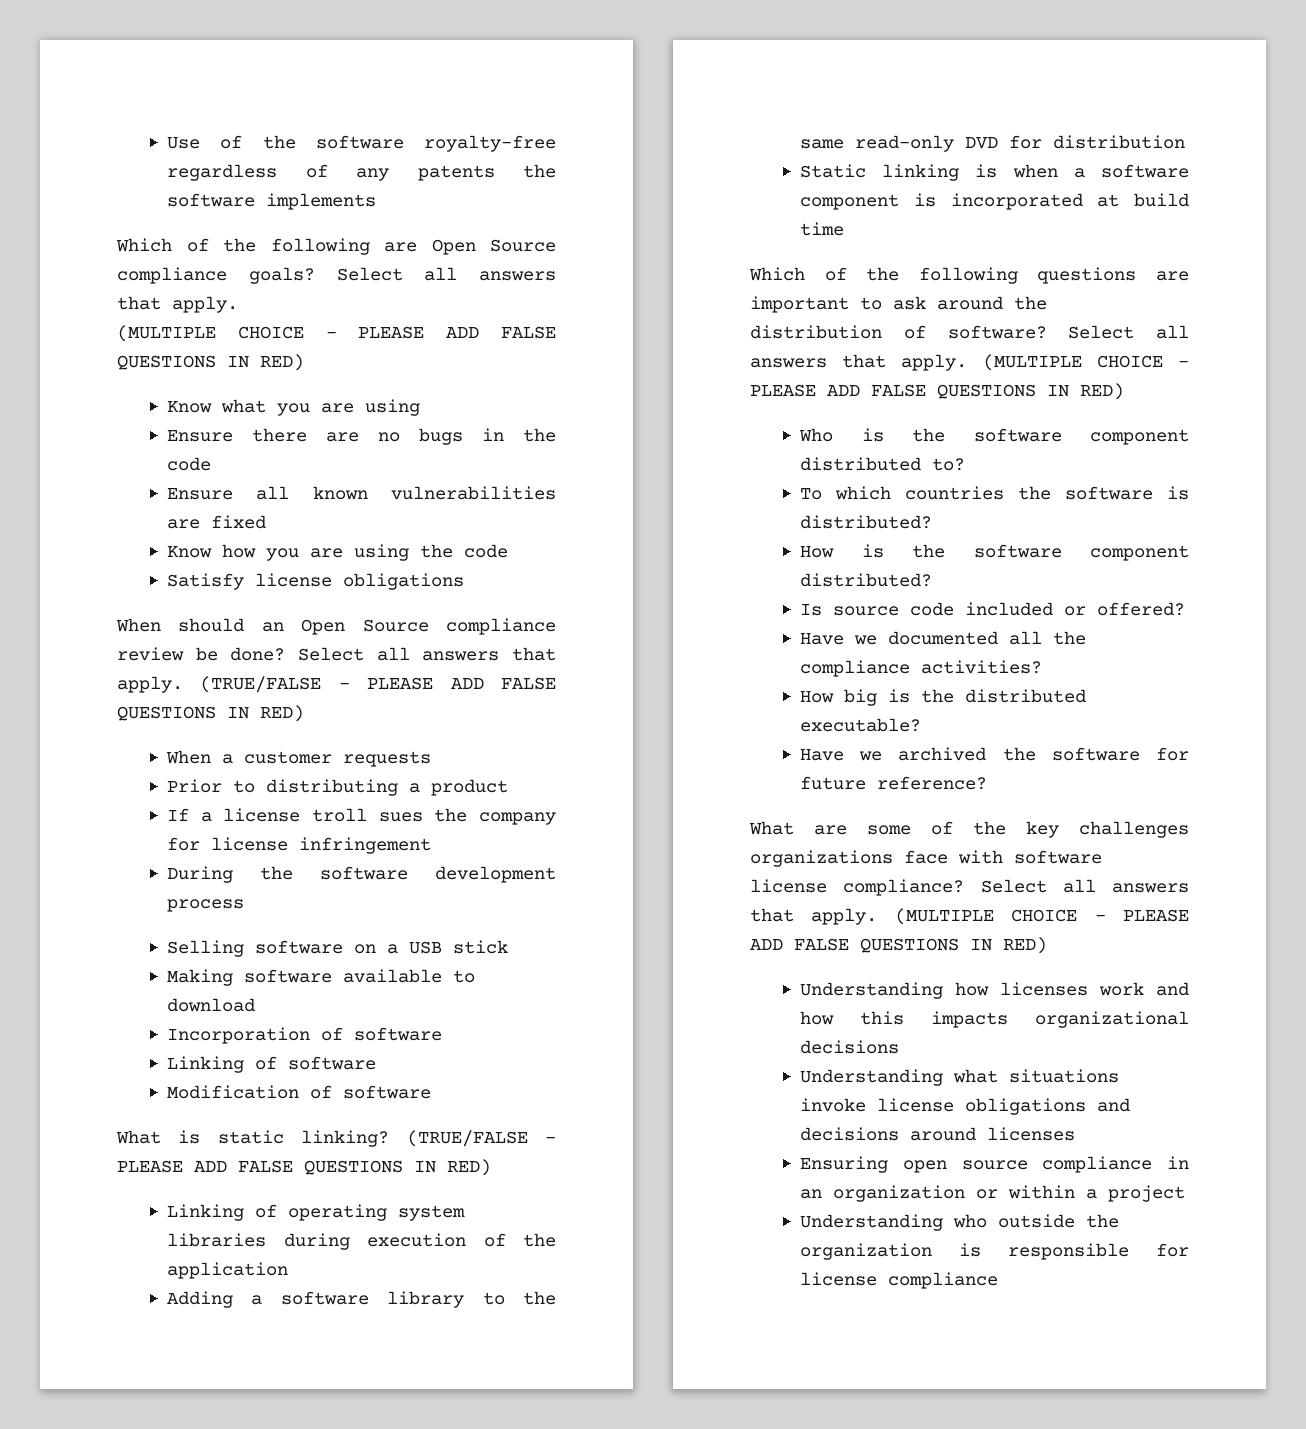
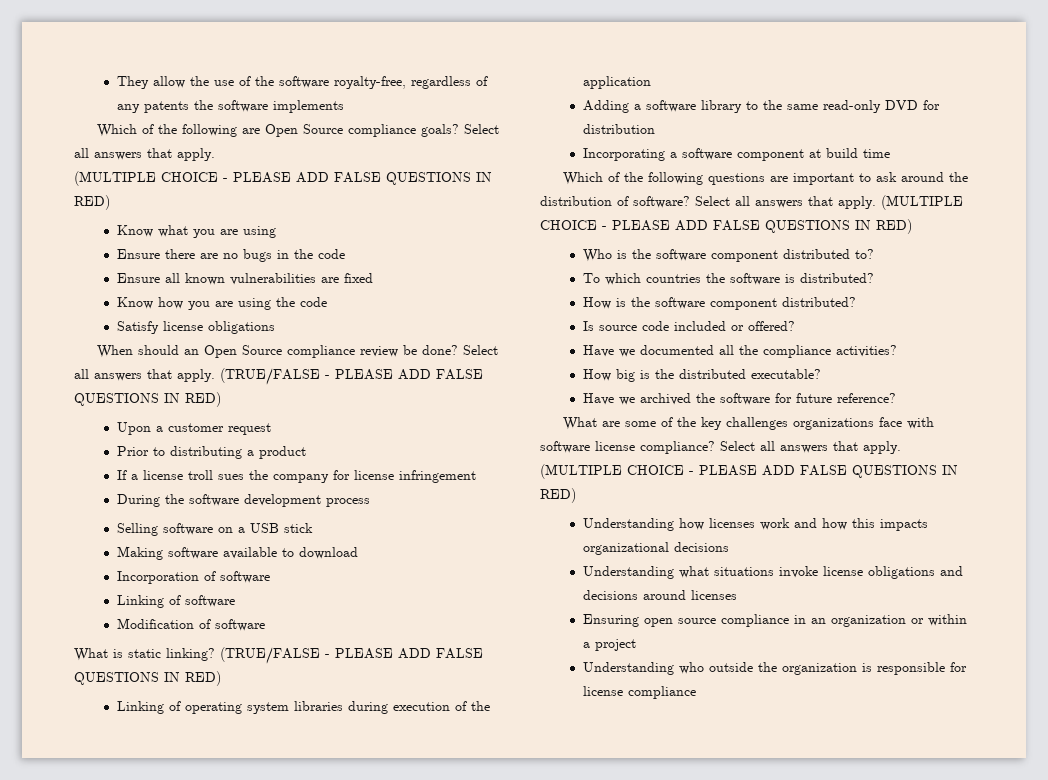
- Use of the software royalty-free regardless of any patents the software implements
+ They allow the use of the software royalty-free, regardless of any patents the software implements
- When a customer requests
+ Upon a customer request
- Static linking is when a software component is incorporated at build time
+ Incorporating a software component at build time

